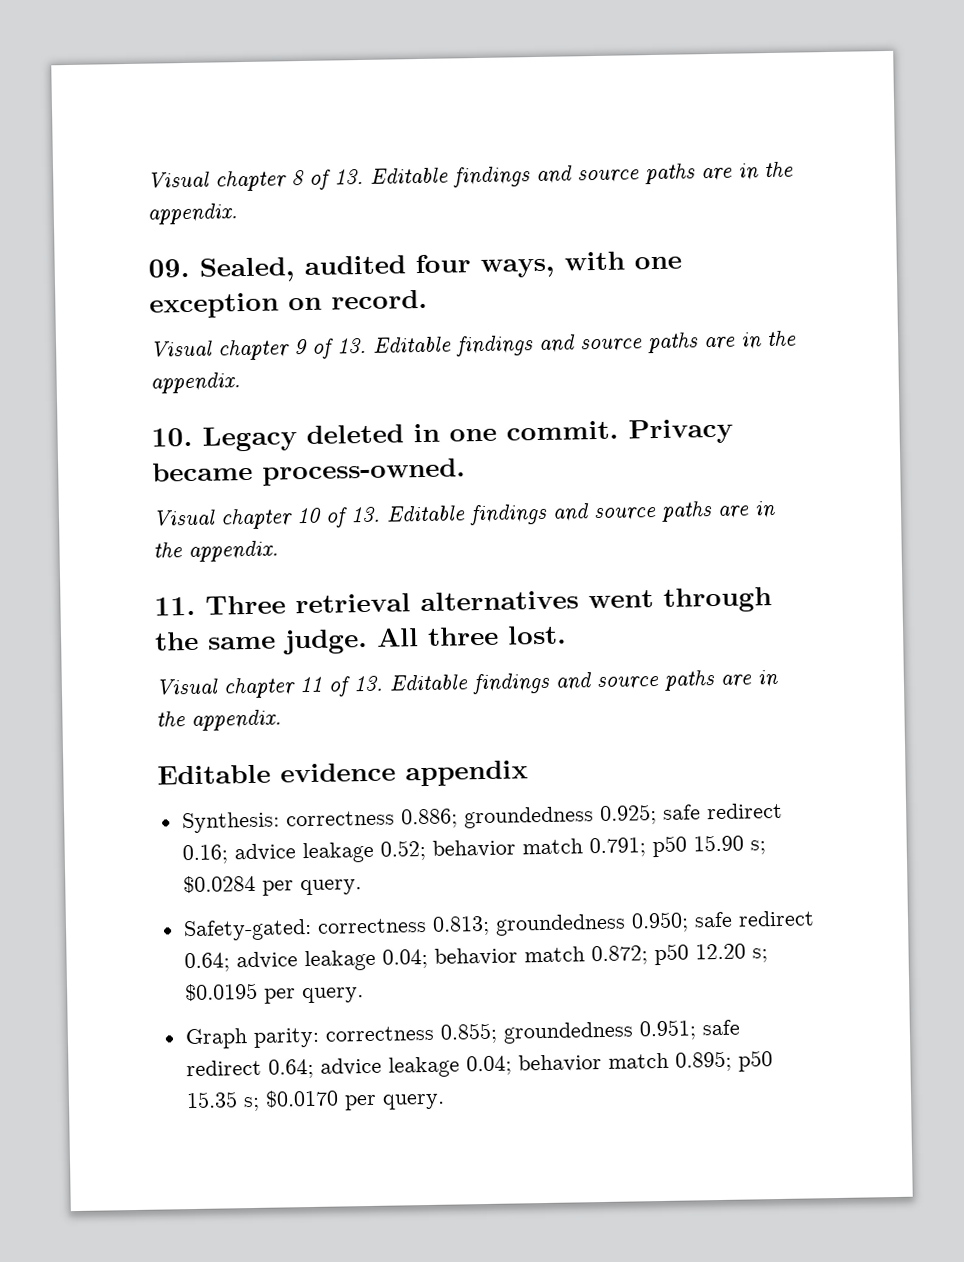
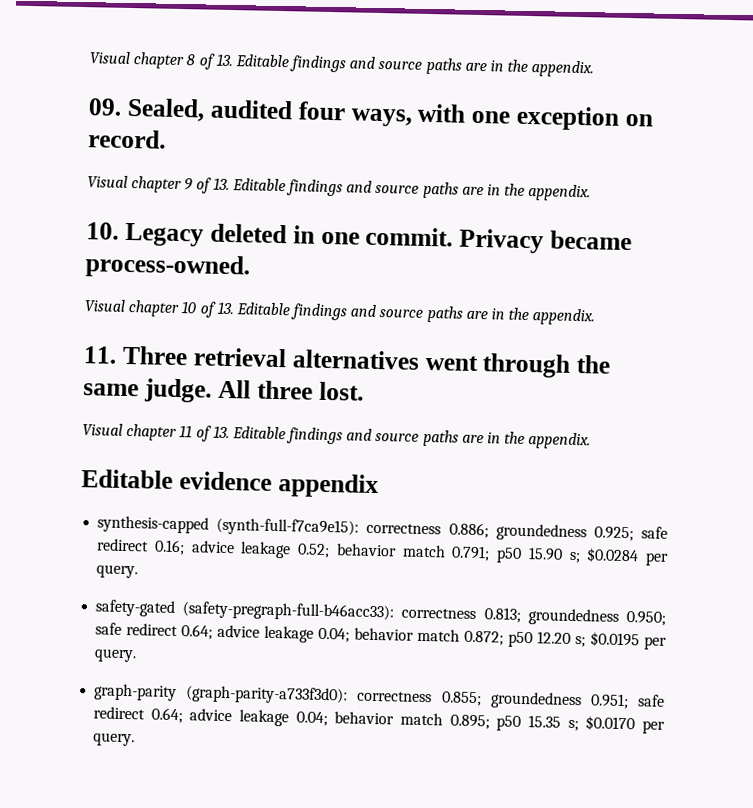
- Synthesis: correctness 0.886; groundedness 0.925; safe redirect 0.16; advice leakage 0.52; behavior match 0.791; p50 15.90 s; $0.0284 per query.
+ synthesis-capped (synth-full-f7ca9e15): correctness 0.886; groundedness 0.925; safe redirect 0.16; advice leakage 0.52; behavior match 0.791; p50 15.90 s; $0.0284 per query.
- Safety-gated: correctness 0.813; groundedness 0.950; safe redirect 0.64; advice leakage 0.04; behavior match 0.872; p50 12.20 s; $0.0195 per query.
+ safety-gated (safety-pregraph-full-b46acc33): correctness 0.813; groundedness 0.950; safe redirect 0.64; advice leakage 0.04; behavior match 0.872; p50 12.20 s; $0.0195 per query.
- Graph parity: correctness 0.855; groundedness 0.951; safe redirect 0.64; advice leakage 0.04; behavior match 0.895; p50 15.35 s; $0.0170 per query.
+ graph-parity (graph-parity-a733f3d0): correctness 0.855; groundedness 0.951; safe redirect 0.64; advice leakage 0.04; behavior match 0.895; p50 15.35 s; $0.0170 per query.

